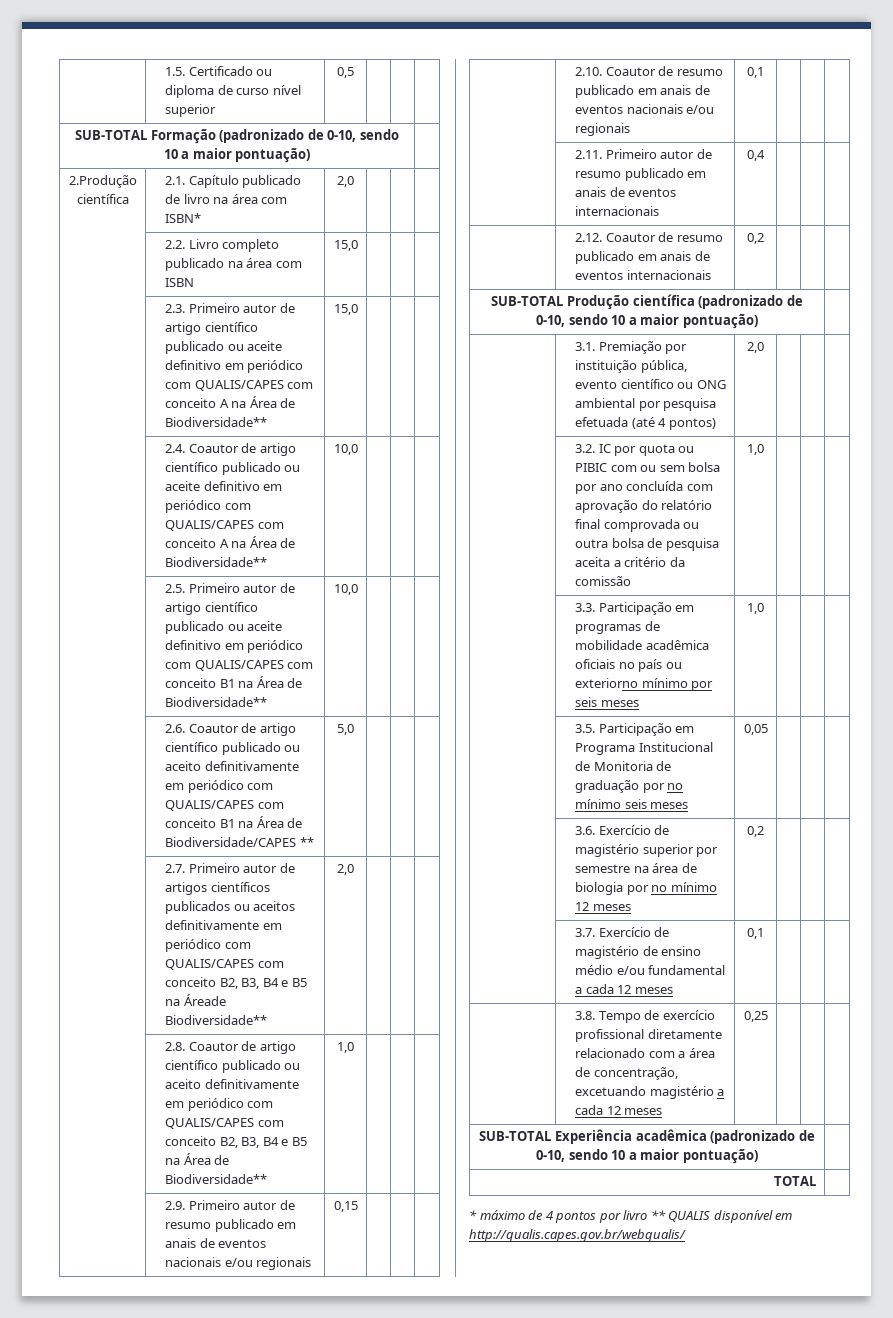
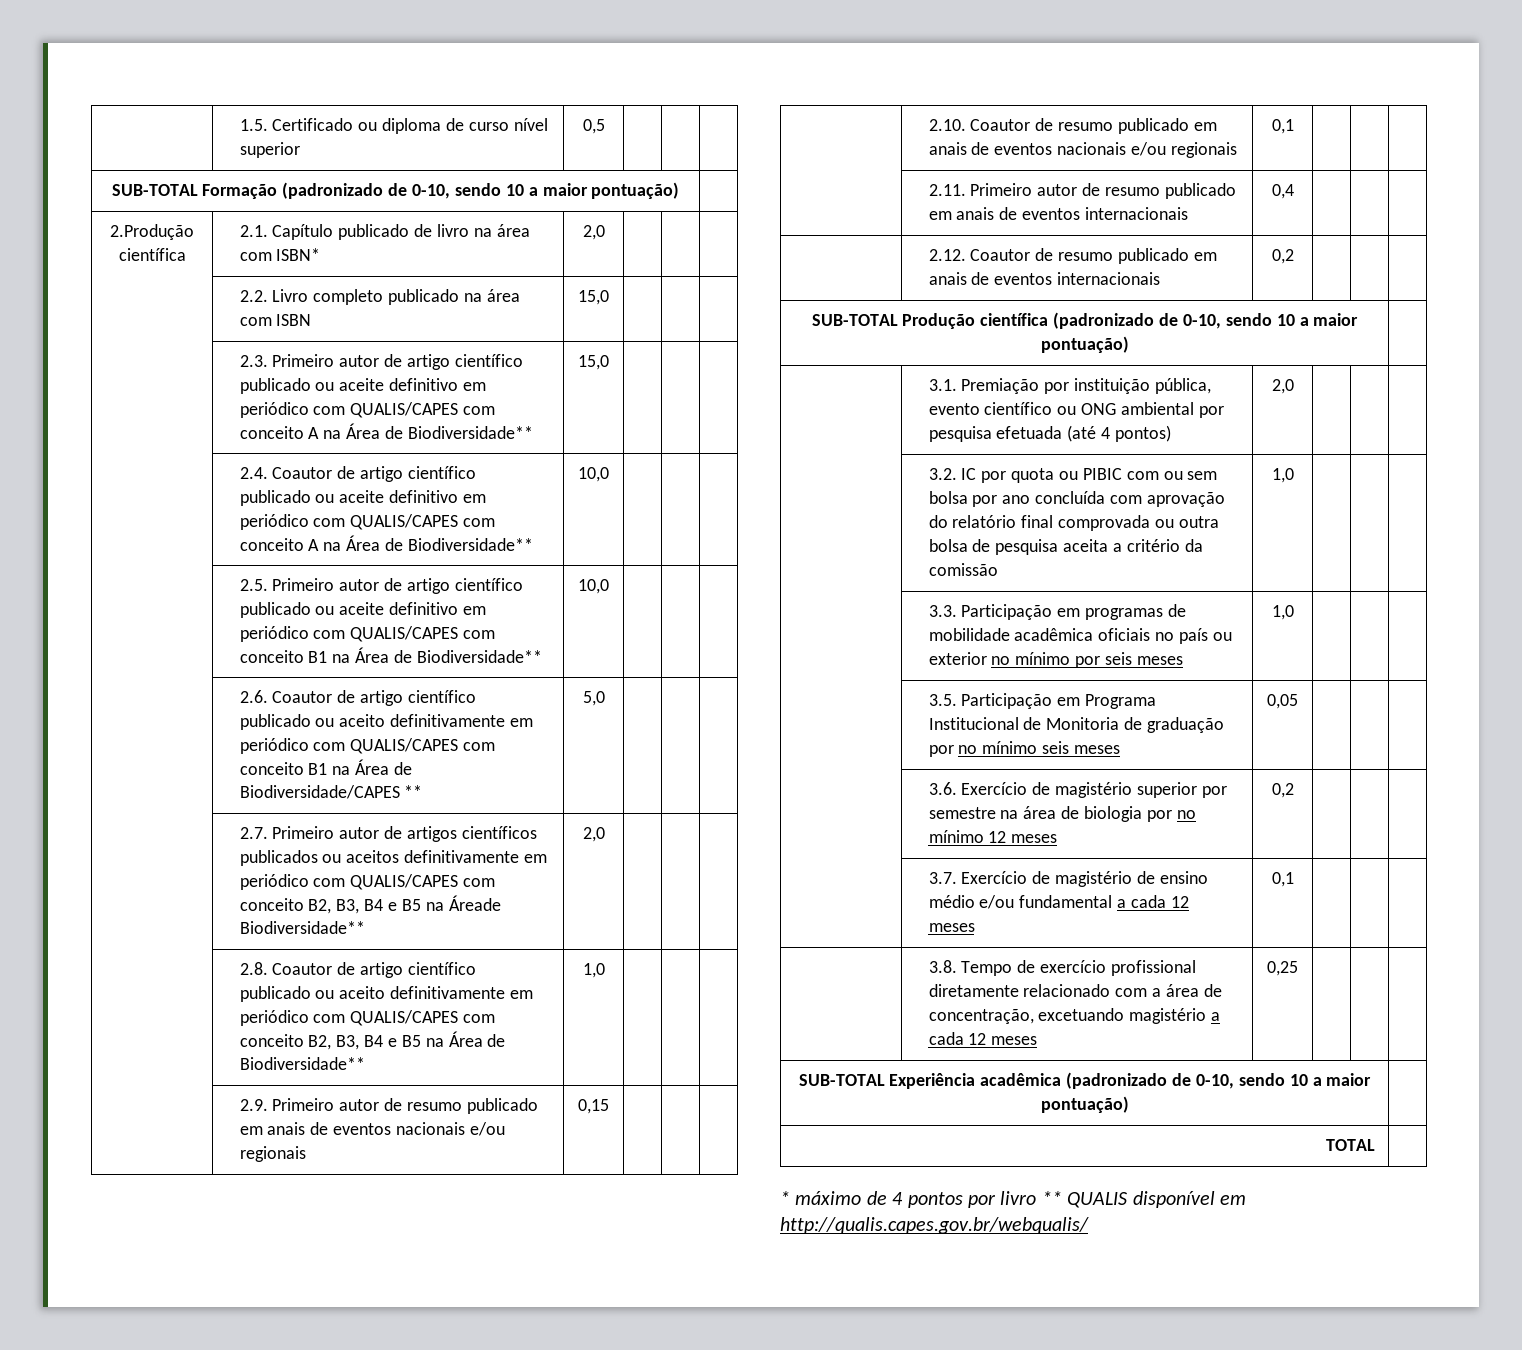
- | 3.3. Participação em programas de mobilidade acadêmica oficiais no país ou exteriorno mínimo por seis meses | 1,0 | | |
+ | 3.3. Participação em programas de mobilidade acadêmica oficiais no país ou exterior no mínimo por seis meses | 1,0 | | |

